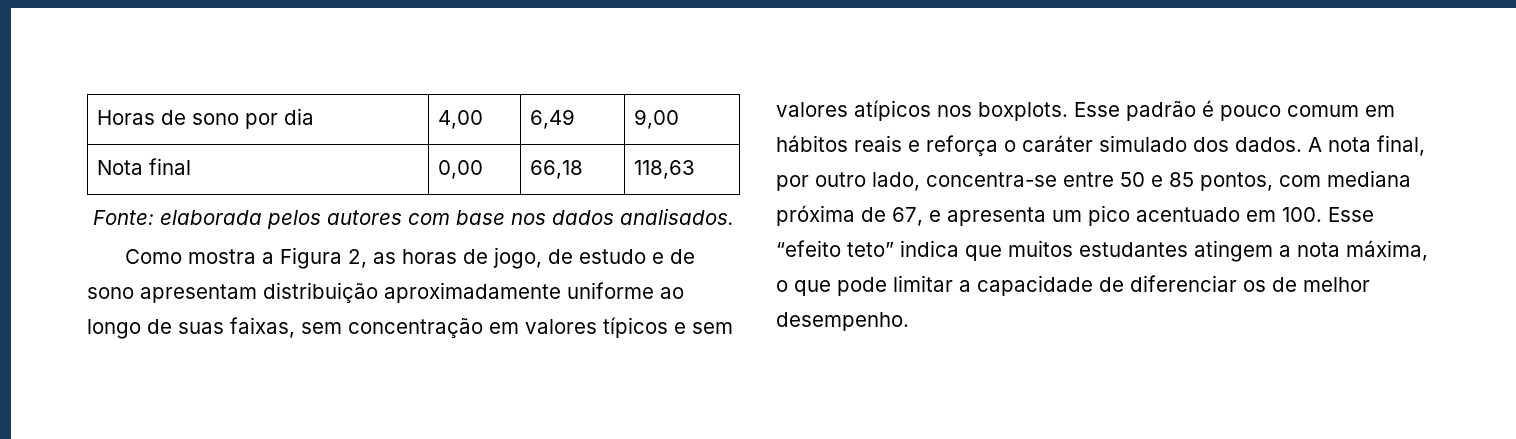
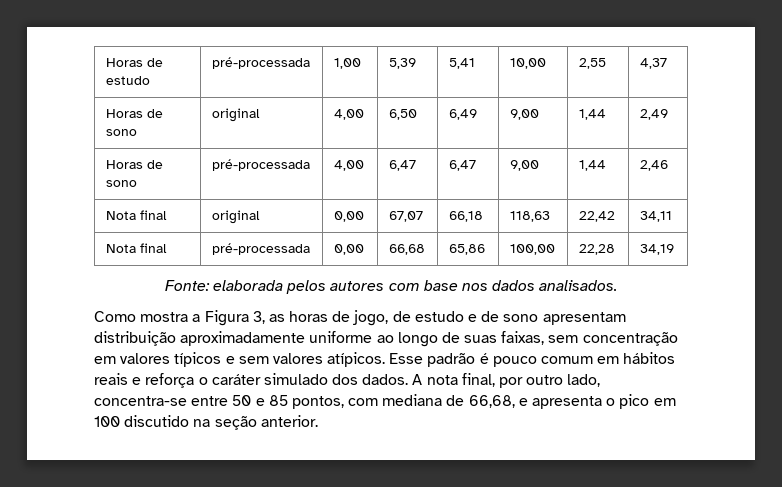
- Horas de sono por dia | 4,00 | 6,49 | 9,00
- Nota final | 0,00 | 66,18 | 118,63
+ Horas de estudo | pré-processada | 1,00 | 5,39 | 5,41 | 10,00 | 2,55 | 4,37
+ Horas de sono | original | 4,00 | 6,50 | 6,49 | 9,00 | 1,44 | 2,49
+ Horas de sono | pré-processada | 4,00 | 6,47 | 6,47 | 9,00 | 1,44 | 2,46
+ Nota final | original | 0,00 | 67,07 | 66,18 | 118,63 | 22,42 | 34,11
+ Nota final | pré-processada | 0,00 | 66,68 | 65,86 | 100,00 | 22,28 | 34,19
- Como mostra a Figura 2, as horas de jogo, de estudo e de sono apresentam distribuição aproximadamente uniforme ao longo de suas faixas, sem concentração em valores típicos e sem valores atípicos nos boxplots.
+ Como mostra a Figura 3, as horas de jogo, de estudo e de sono apresentam distribuição aproximadamente uniforme ao longo de suas faixas, sem concentração em valores típicos e sem valores atípicos.
- A nota final, por outro lado, concentra-se entre 50 e 85 pontos, com mediana próxima de 67, e apresenta um pico acentuado em 100. Esse “efeito teto” indica que muitos estudantes atingem a nota máxima, o que pode limitar a capacidade de diferenciar os de melhor desempenho.
+ A nota final, por outro lado, concentra-se entre 50 e 85 pontos, com mediana de 66,68, e apresenta o pico em 100 discutido na seção anterior.

